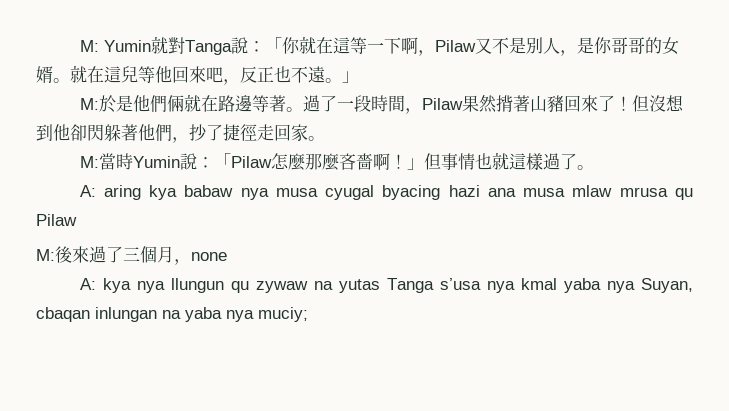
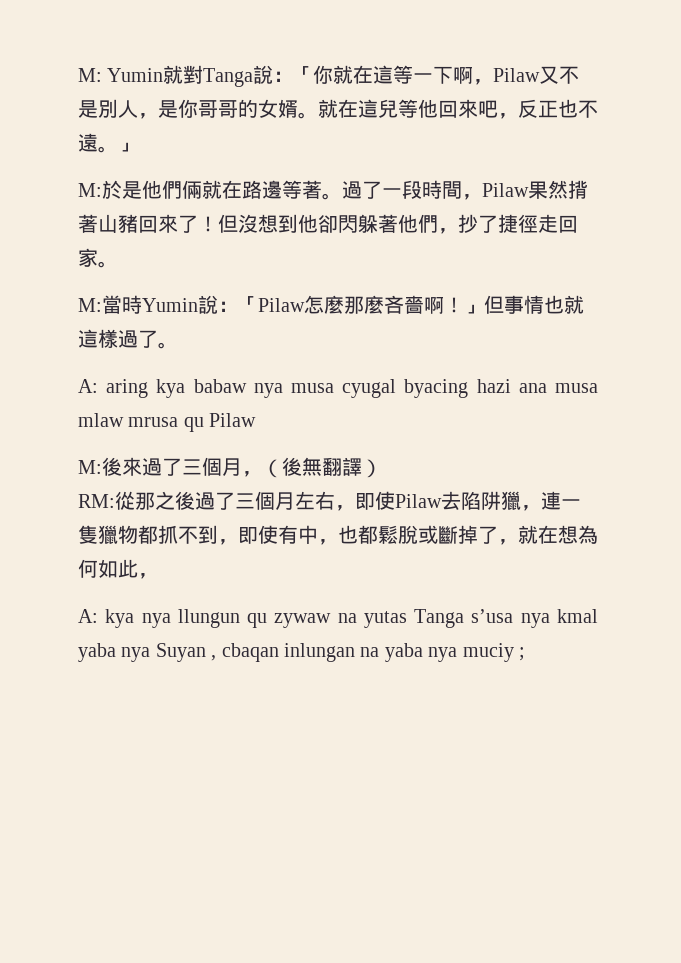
- M:後來過了三個月，none
+ M:後來過了三個月，（後無翻譯）
+ RM:從那之後過了三個月左右，即使Pilaw去陷阱獵，連一隻獵物都抓不到，即使有中，也都鬆脫或斷掉了，就在想為何如此，
- A: kya nya llungun qu zywaw na yutas Tanga s’usa nya kmal yaba nya Suyan, cbaqan inlungan na yaba nya muciy;
+ A: kya nya llungun qu zywaw na yutas Tanga s’usa nya kmal yaba nya Suyan , cbaqan inlungan na yaba nya muciy ;

